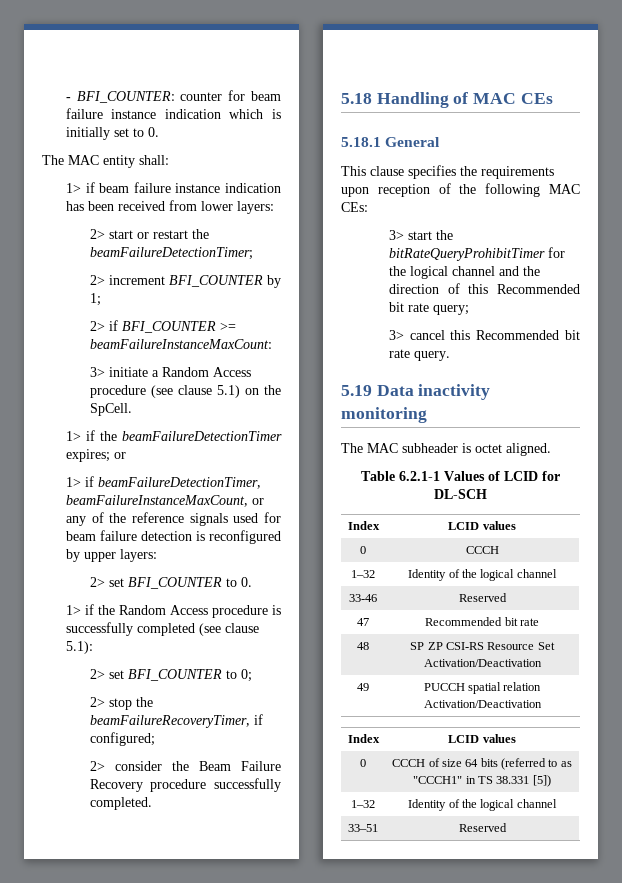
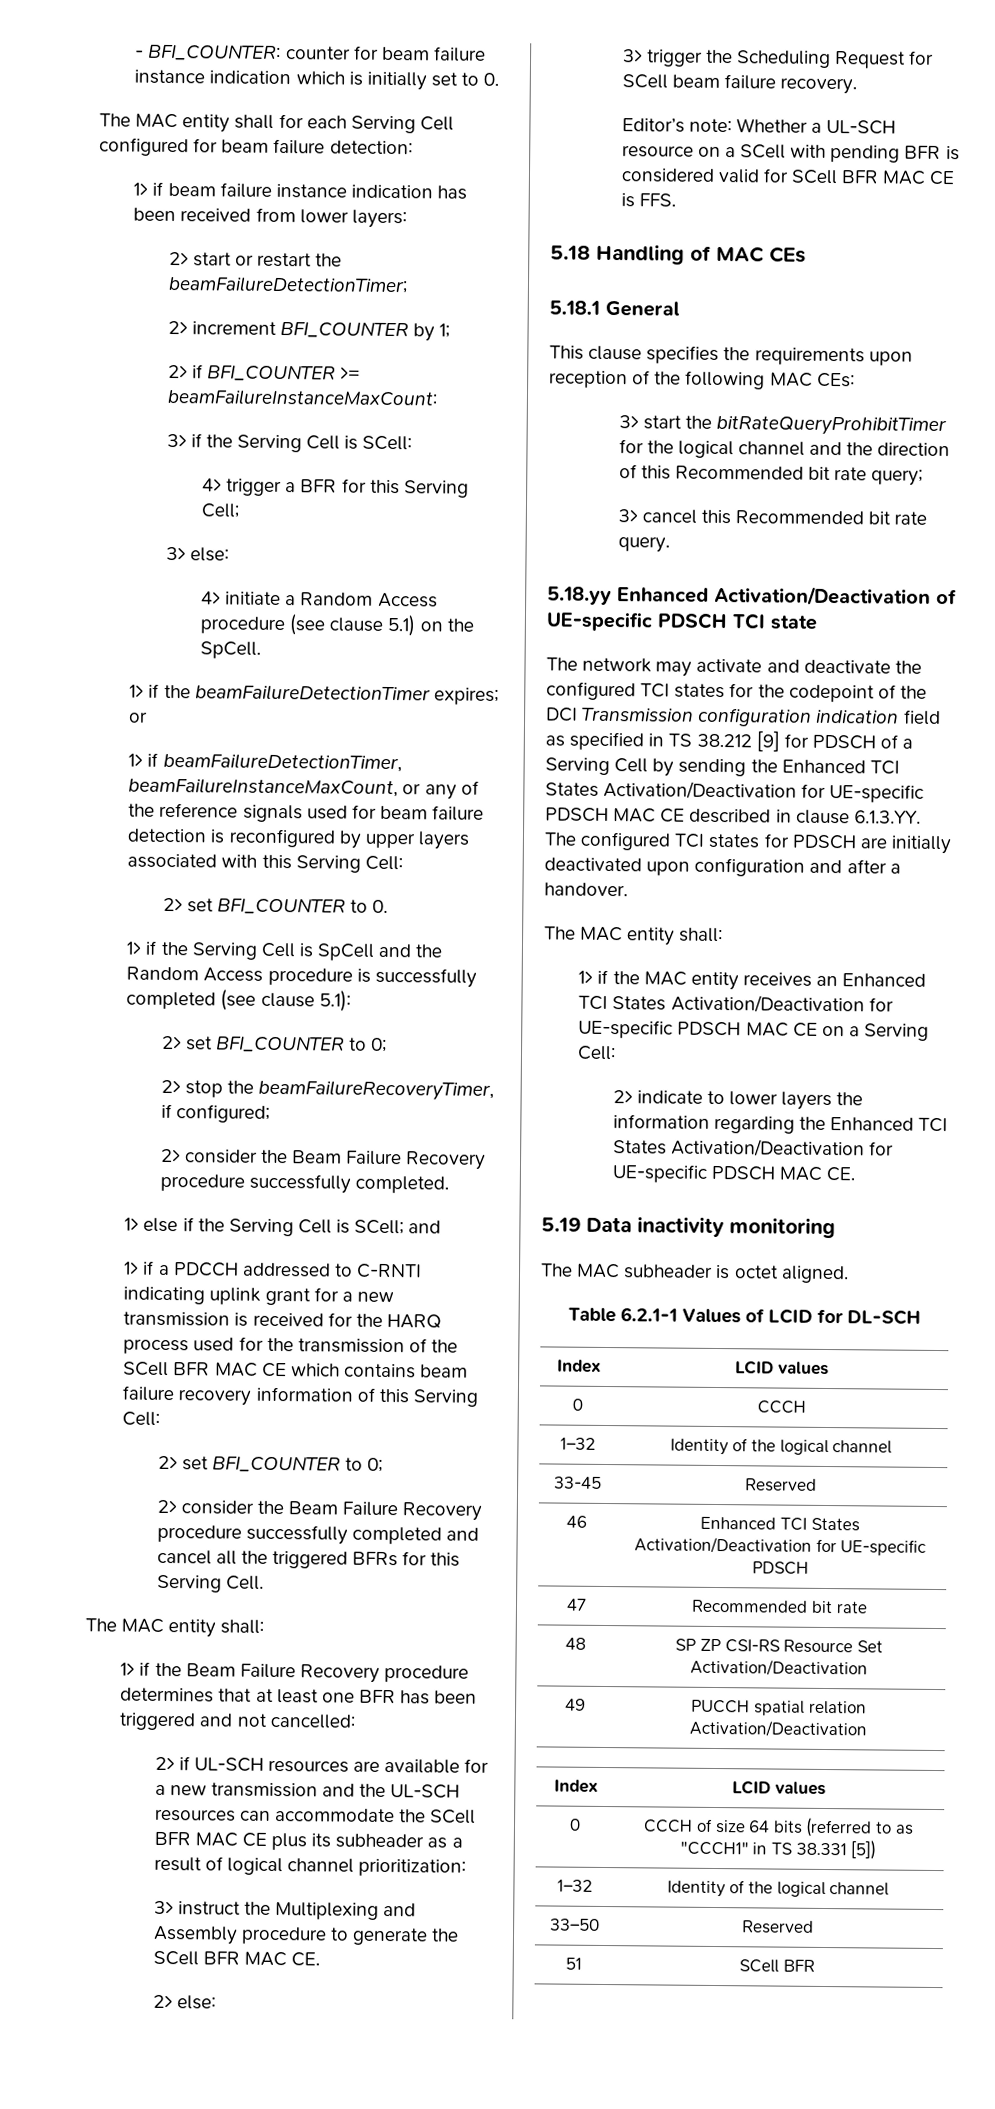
- The MAC entity shall:
+ The MAC entity shall for each Serving Cell configured for beam failure detection:
- 3> initiate a Random Access procedure (see clause 5.1) on the SpCell.
+ 3> if the Serving Cell is SCell:
+ 4> trigger a BFR for this Serving Cell;
+ 3> else:
+ 4> initiate a Random Access procedure (see clause 5.1) on the SpCell.
- 1> if beamFailureDetectionTimer, beamFailureInstanceMaxCount, or any of the reference signals used for beam failure detection is reconfigured by upper layers:
+ 1> if beamFailureDetectionTimer, beamFailureInstanceMaxCount, or any of the reference signals used for beam failure detection is reconfigured by upper layers associated with this Serving Cell:
- 1> if the Random Access procedure is successfully completed (see clause 5.1):
+ 1> if the Serving Cell is SpCell and the Random Access procedure is successfully completed (see clause 5.1):
+ 1> else if the Serving Cell is SCell; and
+ 1> if a PDCCH addressed to C-RNTI indicating uplink grant for a new transmission is received for the HARQ process used for the transmission of the SCell BFR MAC CE which contains beam failure recovery information of this Serving Cell:
+ 2> set BFI_COUNTER to 0;
+ 2> consider the Beam Failure Recovery procedure successfully completed and cancel all the triggered BFRs for this Serving Cell.
+ The MAC entity shall:
+ 1> if the Beam Failure Recovery procedure determines that at least one BFR has been triggered and not cancelled:
+ 2> if UL-SCH resources are available for a new transmission and the UL-SCH resources can accommodate the SCell BFR MAC CE plus its subheader as a result of logical channel prioritization:
+ 3> instruct the Multiplexing and Assembly procedure to generate the SCell BFR MAC CE.
+ 2> else:
+ 3> trigger the Scheduling Request for SCell beam failure recovery.
+ Editor’s note: Whether a UL-SCH resource on a SCell with pending BFR is considered valid for SCell BFR MAC CE is FFS.
+ 5.18.yy Enhanced Activation/Deactivation of UE-specific PDSCH TCI state
+ The network may activate and deactivate the configured TCI states for the codepoint of the DCI Transmission configuration indication field as specified in TS 38.212 [9] for PDSCH of a Serving Cell by sending the Enhanced TCI States Activation/Deactivation for UE-specific PDSCH MAC CE described in clause 6.1.3.YY. The configured TCI states for PDSCH are initially deactivated upon configuration and after a handover.
+ The MAC entity shall:
+ 1> if the MAC entity receives an Enhanced TCI States Activation/Deactivation for UE-specific PDSCH MAC CE on a Serving Cell:
+ 2> indicate to lower layers the information regarding the Enhanced TCI States Activation/Deactivation for UE-specific PDSCH MAC CE.
- 33-46 | Reserved
+ 33-45 | Reserved
+ 46 | Enhanced TCI States Activation/Deactivation for UE-specific PDSCH
- 33–51 | Reserved
+ 33–50 | Reserved
+ 51 | SCell BFR

